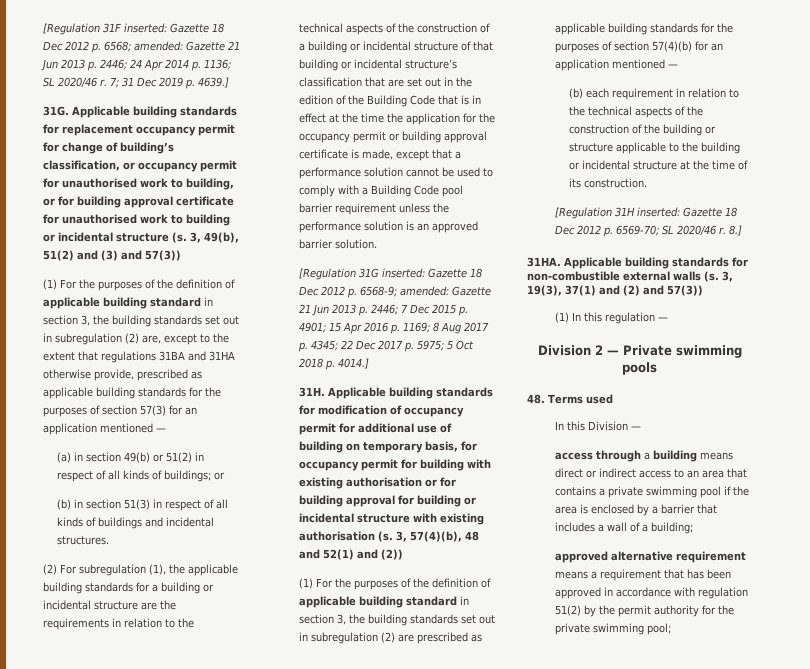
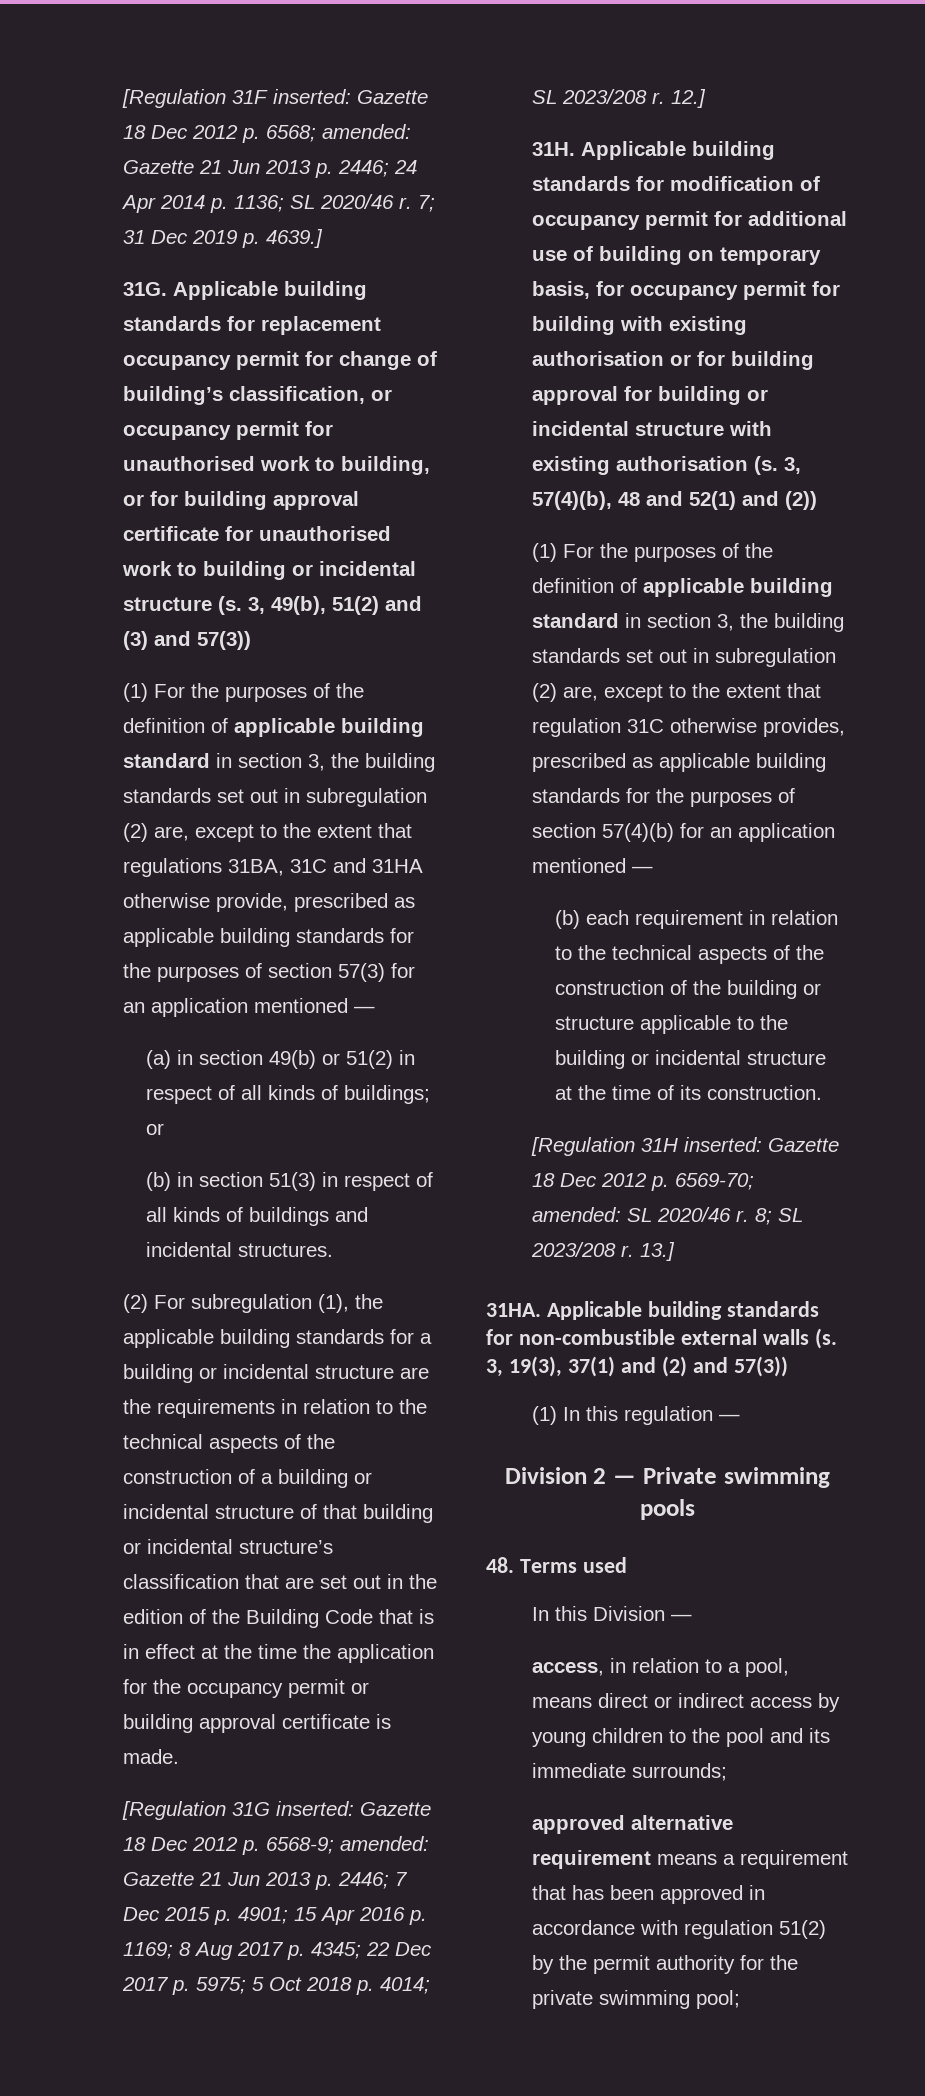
- (1) For the purposes of the definition of applicable building standard in section 3, the building standards set out in subregulation (2) are, except to the extent that regulations 31BA and 31HA otherwise provide, prescribed as applicable building standards for the purposes of section 57(3) for an application mentioned —
+ (1) For the purposes of the definition of applicable building standard in section 3, the building standards set out in subregulation (2) are, except to the extent that regulations 31BA, 31C and 31HA otherwise provide, prescribed as applicable building standards for the purposes of section 57(3) for an application mentioned —
- (2) For subregulation (1), the applicable building standards for a building or incidental structure are the requirements in relation to the technical aspects of the construction of a building or incidental structure of that building or incidental structure’s classification that are set out in the edition of the Building Code that is in effect at the time the application for the occupancy permit or building approval certificate is made, except that a performance solution cannot be used to comply with a Building Code pool barrier requirement unless the performance solution is an approved barrier solution.
+ (2) For subregulation (1), the applicable building standards for a building or incidental structure are the requirements in relation to the technical aspects of the construction of a building or incidental structure of that building or incidental structure’s classification that are set out in the edition of the Building Code that is in effect at the time the application for the occupancy permit or building approval certificate is made.
- [Regulation 31G inserted: Gazette 18 Dec 2012 p. 6568-9; amended: Gazette 21 Jun 2013 p. 2446; 7 Dec 2015 p. 4901; 15 Apr 2016 p. 1169; 8 Aug 2017 p. 4345; 22 Dec 2017 p. 5975; 5 Oct 2018 p. 4014.]
+ [Regulation 31G inserted: Gazette 18 Dec 2012 p. 6568-9; amended: Gazette 21 Jun 2013 p. 2446; 7 Dec 2015 p. 4901; 15 Apr 2016 p. 1169; 8 Aug 2017 p. 4345; 22 Dec 2017 p. 5975; 5 Oct 2018 p. 4014; SL 2023/208 r. 12.]
- (1) For the purposes of the definition of applicable building standard in section 3, the building standards set out in subregulation (2) are prescribed as applicable building standards for the purposes of section 57(4)(b) for an application mentioned —
+ (1) For the purposes of the definition of applicable building standard in section 3, the building standards set out in subregulation (2) are, except to the extent that regulation 31C otherwise provides, prescribed as applicable building standards for the purposes of section 57(4)(b) for an application mentioned —
- [Regulation 31H inserted: Gazette 18 Dec 2012 p. 6569-70; SL 2020/46 r. 8.]
+ [Regulation 31H inserted: Gazette 18 Dec 2012 p. 6569-70; amended: SL 2020/46 r. 8; SL 2023/208 r. 13.]
- access through a building means direct or indirect access to an area that contains a private swimming pool if the area is enclosed by a barrier that includes a wall of a building;
+ access, in relation to a pool, means direct or indirect access by young children to the pool and its immediate surrounds;

